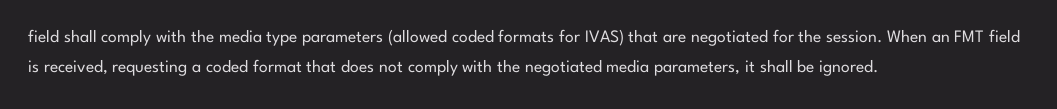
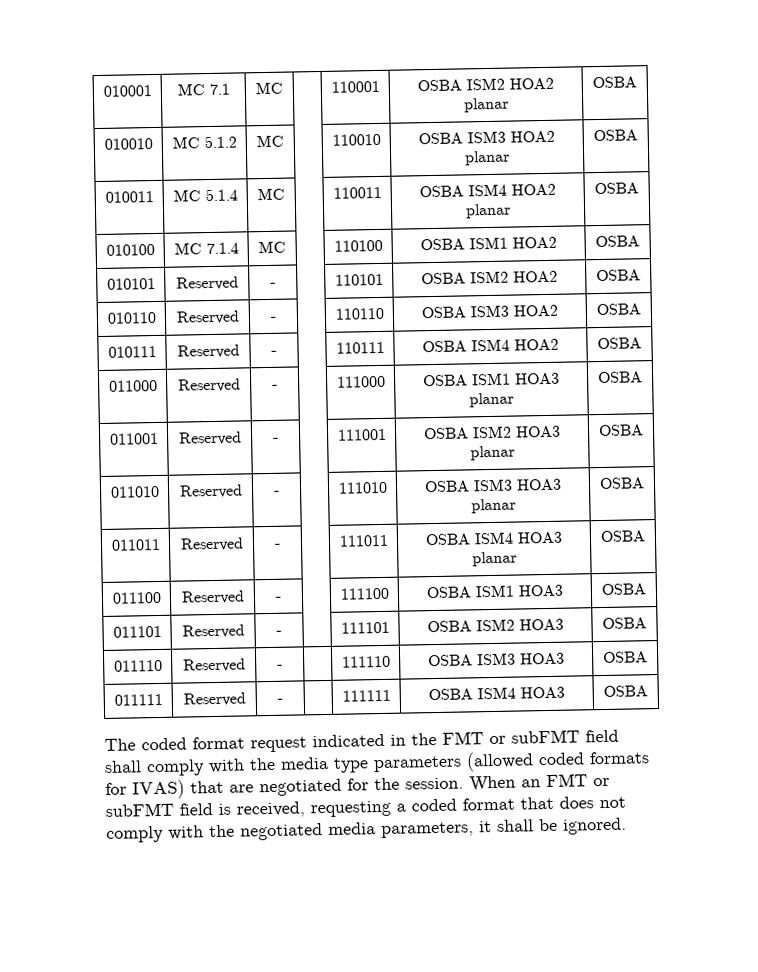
- field shall comply with the media type parameters (allowed coded formats for IVAS) that are negotiated for the session.
+ 010001 | MC 7.1 | MC | | 110001 | OSBA ISM2 HOA2 planar | OSBA
+ 010010 | MC 5.1.2 | MC | | 110010 | OSBA ISM3 HOA2 planar | OSBA
+ 010011 | MC 5.1.4 | MC | | 110011 | OSBA ISM4 HOA2 planar | OSBA
+ 010100 | MC 7.1.4 | MC | | 110100 | OSBA ISM1 HOA2 | OSBA
+ 010101 | Reserved | - | | 110101 | OSBA ISM2 HOA2 | OSBA
+ 010110 | Reserved | - | | 110110 | OSBA ISM3 HOA2 | OSBA
+ 010111 | Reserved | - | | 110111 | OSBA ISM4 HOA2 | OSBA
+ 011000 | Reserved | - | | 111000 | OSBA ISM1 HOA3 planar | OSBA
+ 011001 | Reserved | - | | 111001 | OSBA ISM2 HOA3 planar | OSBA
+ 011010 | Reserved | - | | 111010 | OSBA ISM3 HOA3 planar | OSBA
+ 011011 | Reserved | - | | 111011 | OSBA ISM4 HOA3 planar | OSBA
+ 011100 | Reserved | - | | 111100 | OSBA ISM1 HOA3 | OSBA
+ 011101 | Reserved | - | | 111101 | OSBA ISM2 HOA3 | OSBA
+ 011110 | Reserved | - | | 111110 | OSBA ISM3 HOA3 | OSBA
+ 011111 | Reserved | - | | 111111 | OSBA ISM4 HOA3 | OSBA
+ The coded format request indicated in the FMT or subFMT field shall comply with the media type parameters (allowed coded formats for IVAS) that are negotiated for the session.
- When an FMT field is received, requesting a coded format that does not comply with the negotiated media parameters, it shall be ignored.
+ When an FMT or subFMT field is received, requesting a coded format that does not comply with the negotiated media parameters, it shall be ignored.

